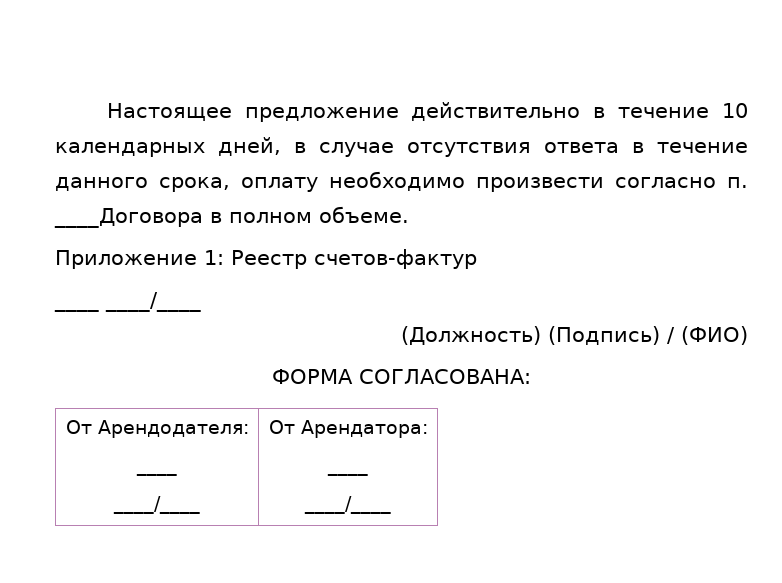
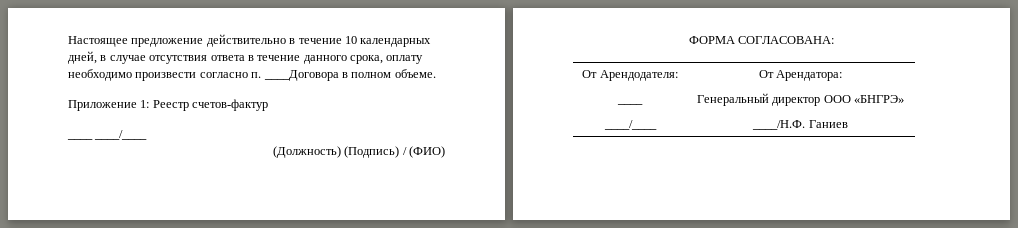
  От Арендодателя:
  ____
  ____/____ | От Арендатора:
- ____
- ____/____
+ Генеральный директор ООО «БНГРЭ»
+ ____/Н.Ф. Ганиев

